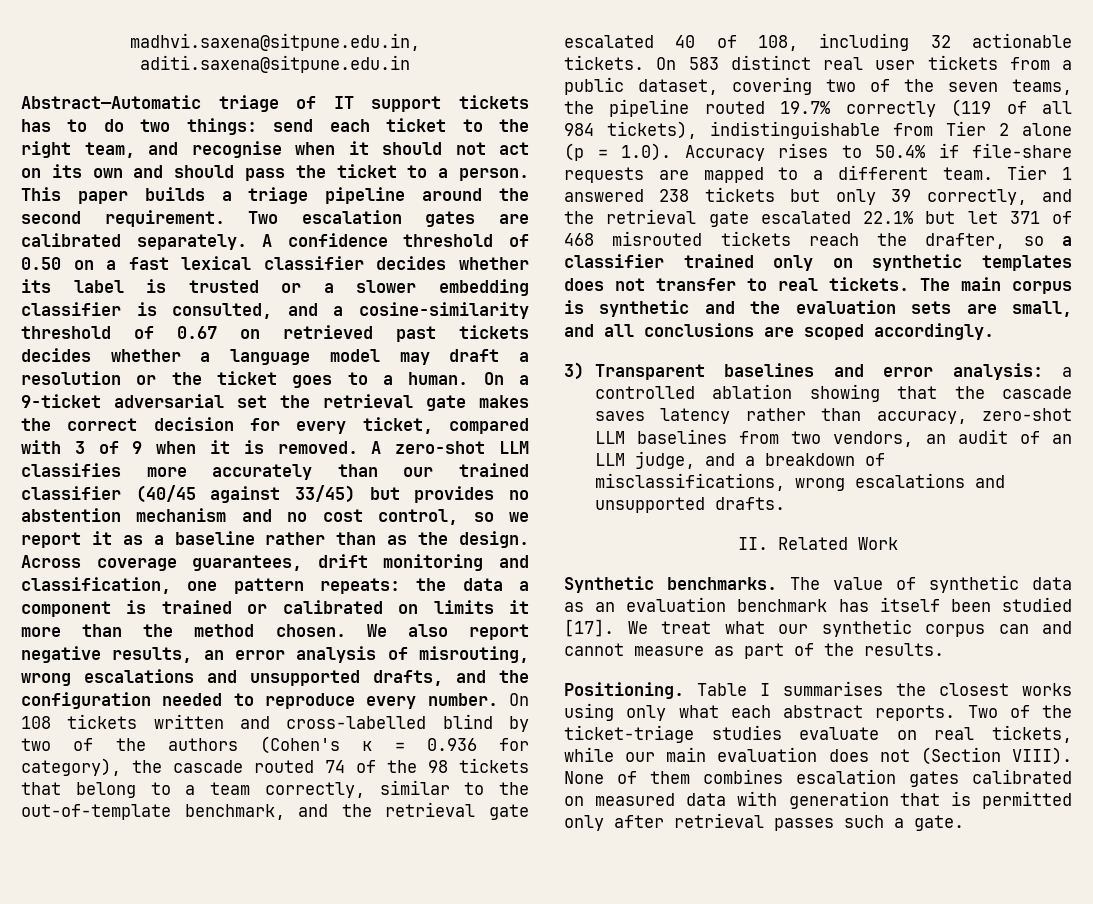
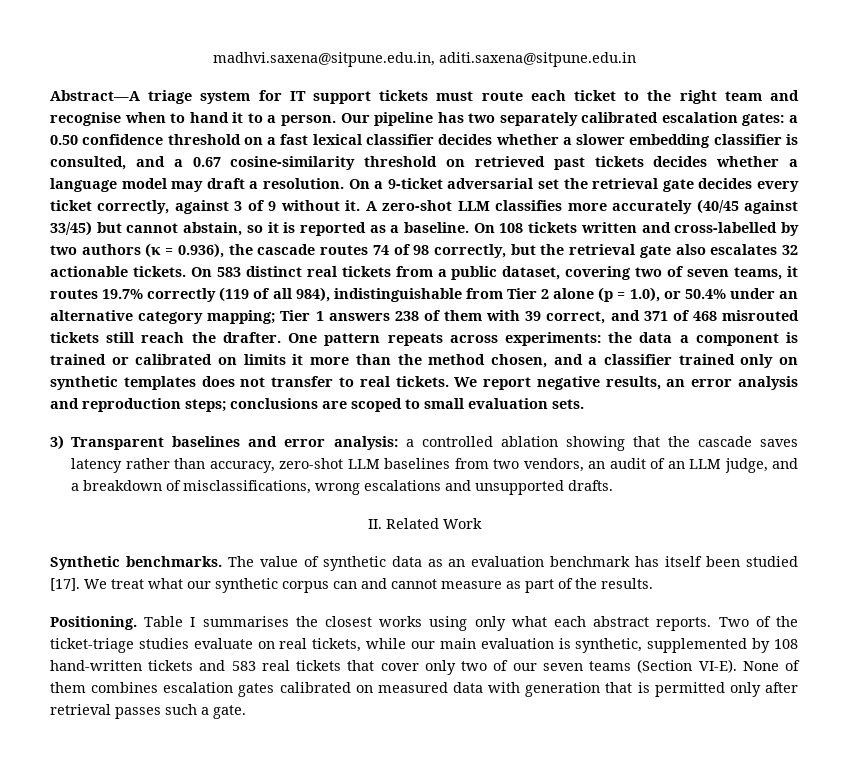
- Abstract—Automatic triage of IT support tickets has to do two things: send each ticket to the right team, and recognise when it should not act on its own and should pass the ticket to a person. This paper builds a triage pipeline around the second requirement. Two escalation gates are calibrated separately. A confidence threshold of 0.50 on a fast lexical classifier decides whether its label is trusted or a slower embedding classifier is consulted, and a cosine-similarity threshold of 0.67 on retrieved past tickets decides whether a language model may draft a resolution or the ticket goes to a human.
+ Abstract—A triage system for IT support tickets must route each ticket to the right team and recognise when to hand it to a person. Our pipeline has two separately calibrated escalation gates: a 0.50 confidence threshold on a fast lexical classifier decides whether a slower embedding classifier is consulted, and a 0.67 cosine-similarity threshold on retrieved past tickets decides whether a language model may draft a resolution.
- On a 9-ticket adversarial set the retrieval gate makes the correct decision for every ticket, compared with 3 of 9 when it is removed.
+ On a 9-ticket adversarial set the retrieval gate decides every ticket correctly, against 3 of 9 without it.
- A zero-shot LLM classifies more accurately than our trained classifier (40/45 against 33/45) but provides no abstention mechanism and no cost control, so we report it as a baseline rather than as the design. Across coverage guarantees, drift monitoring and classification, one pattern repeats: the data a component is trained or calibrated on limits it more than the method chosen. We also report negative results, an error analysis of misrouting, wrong escalations and unsupported drafts, and the configuration needed to reproduce every number. On 108 tickets written and cross-labelled blind by two of the authors (Cohen's κ = 0.936 for category), the cascade routed 74 of the 98 tickets that belong to a team correctly, similar to the out-of-template benchmark, and the retrieval gate escalated 40 of 108, including 32 actionable tickets. On 583 distinct real user tickets from a public dataset, covering two of the seven teams, the pipeline routed 19.7% correctly (119 of all 984 tickets), indistinguishable from Tier 2 alone (p = 1.0). Accuracy rises to 50.4% if file-share requests are mapped to a different team. Tier 1 answered 238 tickets but only 39 correctly, and the retrieval gate escalated 22.1% but let 371 of 468 misrouted tickets reach the drafter, so a classifier trained only on synthetic templates does not transfer to real tickets.
+ A zero-shot LLM classifies more accurately (40/45 against 33/45) but cannot abstain, so it is reported as a baseline. On 108 tickets written and cross-labelled by two authors (κ = 0.936), the cascade routes 74 of 98 correctly, but the retrieval gate also escalates 32 actionable tickets. On 583 distinct real tickets from a public dataset, covering two of seven teams, it routes 19.7% correctly (119 of all 984), indistinguishable from Tier 2 alone (p = 1.0), or 50.4% under an alternative category mapping; Tier 1 answers 238 of them with 39 correct, and 371 of 468 misrouted tickets still reach the drafter. One pattern repeats across experiments: the data a component is trained or calibrated on limits it more than the method chosen, and a classifier trained only on synthetic templates does not transfer to real tickets.
- The main corpus is synthetic and the evaluation sets are small, and all conclusions are scoped accordingly.
+ We report negative results, an error analysis and reproduction steps; conclusions are scoped to small evaluation sets.
- Two of the ticket-triage studies evaluate on real tickets, while our main evaluation does not (Section VIII).
+ Two of the ticket-triage studies evaluate on real tickets, while our main evaluation is synthetic, supplemented by 108 hand-written tickets and 583 real tickets that cover only two of our seven teams (Section VI-E).

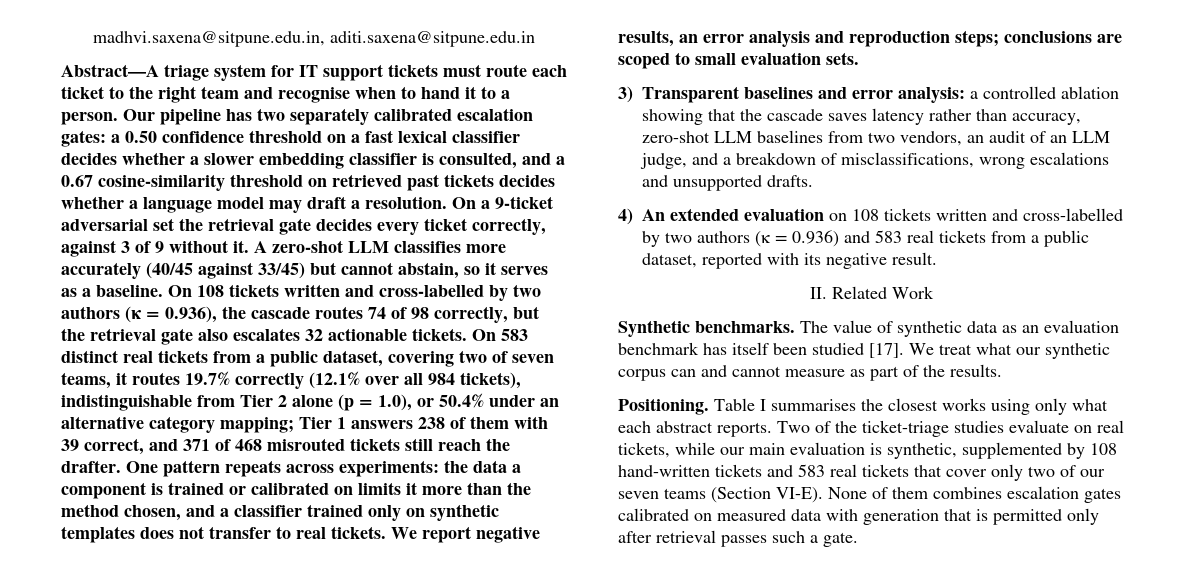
- A zero-shot LLM classifies more accurately (40/45 against 33/45) but cannot abstain, so it is reported as a baseline.
+ A zero-shot LLM classifies more accurately (40/45 against 33/45) but cannot abstain, so it serves as a baseline.
- On 583 distinct real tickets from a public dataset, covering two of seven teams, it routes 19.7% correctly (119 of all 984), indistinguishable from Tier 2 alone (p = 1.0), or 50.4% under an alternative category mapping; Tier 1 answers 238 of them with 39 correct, and 371 of 468 misrouted tickets still reach the drafter.
+ On 583 distinct real tickets from a public dataset, covering two of seven teams, it routes 19.7% correctly (12.1% over all 984 tickets), indistinguishable from Tier 2 alone (p = 1.0), or 50.4% under an alternative category mapping; Tier 1 answers 238 of them with 39 correct, and 371 of 468 misrouted tickets still reach the drafter.
+ 4) An extended evaluation on 108 tickets written and cross-labelled by two authors (κ = 0.936) and 583 real tickets from a public dataset, reported with its negative result.

